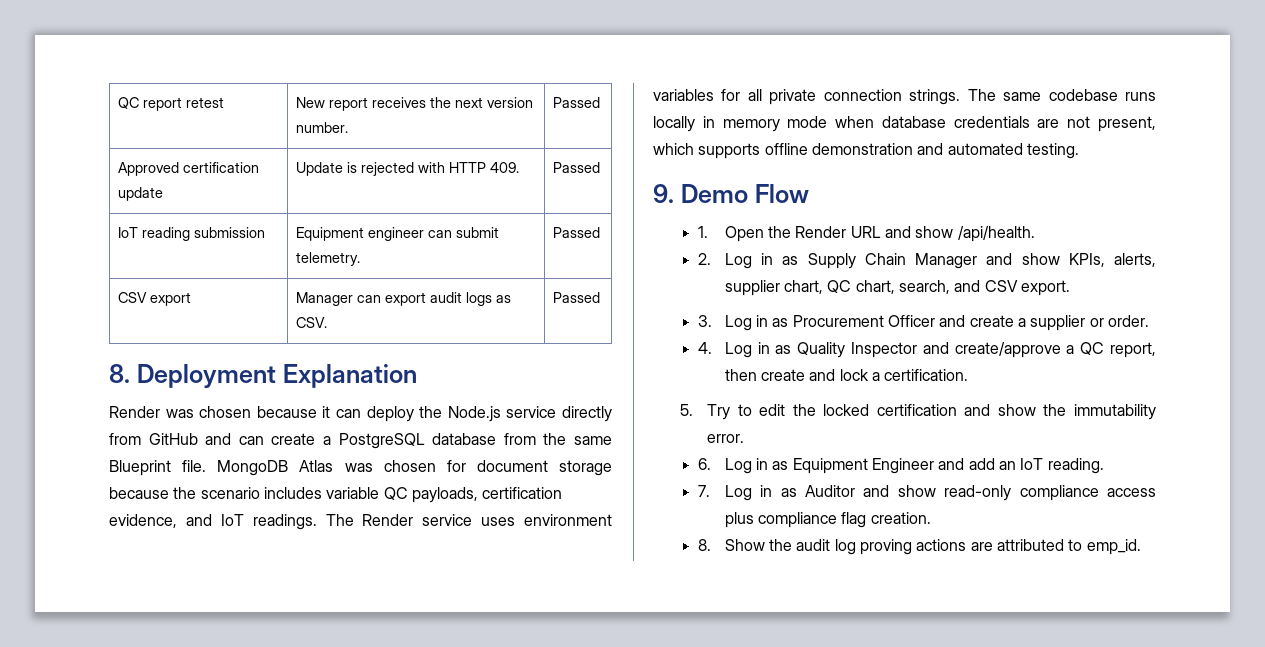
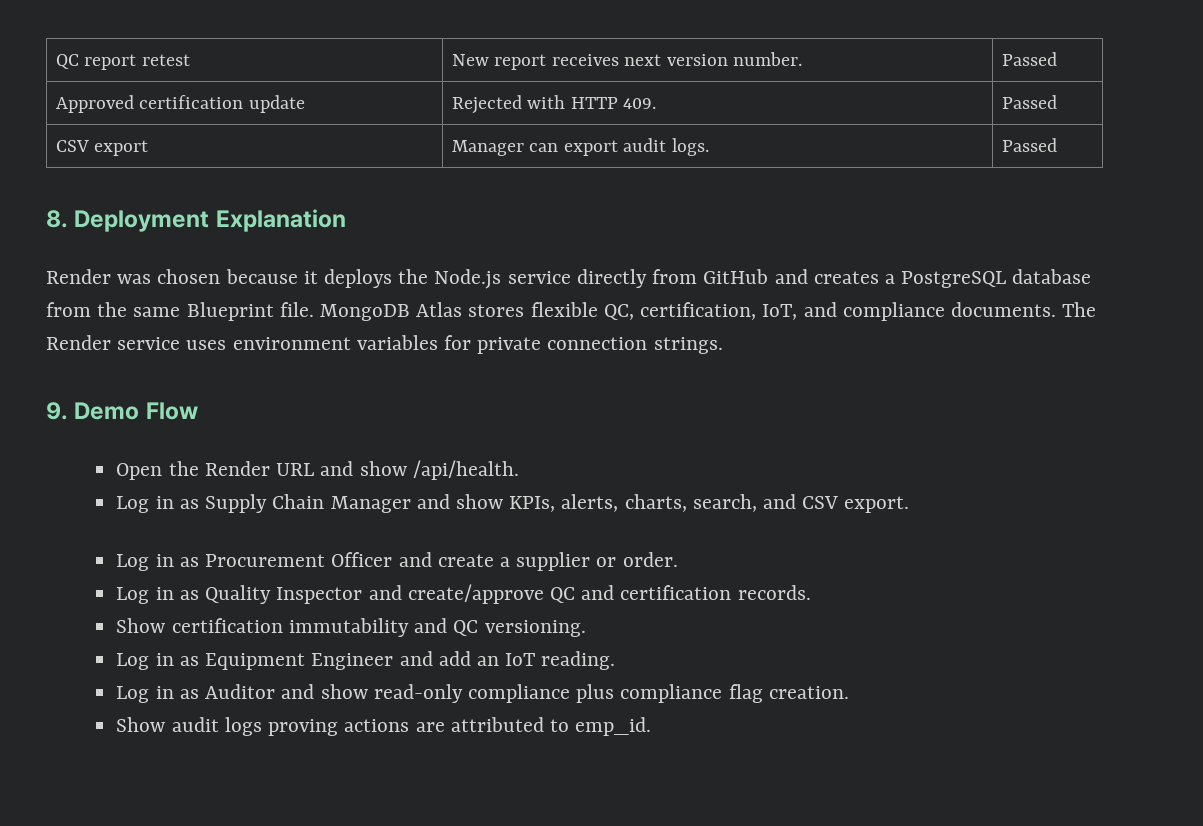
- QC report retest | New report receives the next version number. | Passed
+ QC report retest | New report receives next version number. | Passed
- Approved certification update | Update is rejected with HTTP 409. | Passed
+ Approved certification update | Rejected with HTTP 409. | Passed
- IoT reading submission | Equipment engineer can submit telemetry. | Passed
- CSV export | Manager can export audit logs as CSV. | Passed
+ CSV export | Manager can export audit logs. | Passed
- Render was chosen because it can deploy the Node.js service directly from GitHub and can create a PostgreSQL database from the same Blueprint file.
+ Render was chosen because it deploys the Node.js service directly from GitHub and creates a PostgreSQL database from the same Blueprint file.
- MongoDB Atlas was chosen for document storage because the scenario includes variable QC payloads, certification evidence, and IoT readings.
+ MongoDB Atlas stores flexible QC, certification, IoT, and compliance documents.
- The Render service uses environment variables for all private connection strings. The same codebase runs locally in memory mode when database credentials are not present, which supports offline demonstration and automated testing.
+ The Render service uses environment variables for private connection strings.
- 1. Open the Render URL and show /api/health.
+ Open the Render URL and show /api/health.
- 2. Log in as Supply Chain Manager and show KPIs, alerts, supplier chart, QC chart, search, and CSV export.
+ Log in as Supply Chain Manager and show KPIs, alerts, charts, search, and CSV export.
- 3. Log in as Procurement Officer and create a supplier or order.
+ Log in as Procurement Officer and create a supplier or order.
- 4. Log in as Quality Inspector and create/approve a QC report, then create and lock a certification.
- 5. Try to edit the locked certification and show the immutability error.
- 6. Log in as Equipment Engineer and add an IoT reading.
+ Log in as Quality Inspector and create/approve QC and certification records.
+ Show certification immutability and QC versioning.
+ Log in as Equipment Engineer and add an IoT reading.
- 7. Log in as Auditor and show read-only compliance access plus compliance flag creation.
+ Log in as Auditor and show read-only compliance plus compliance flag creation.
- 8. Show the audit log proving actions are attributed to emp_id.
+ Show audit logs proving actions are attributed to emp_id.

